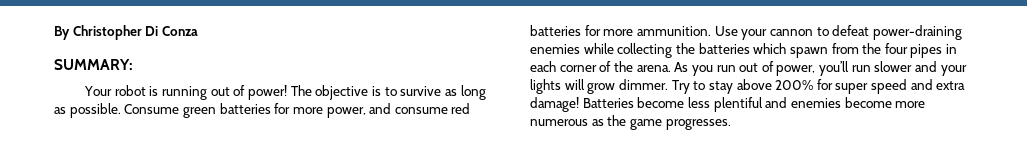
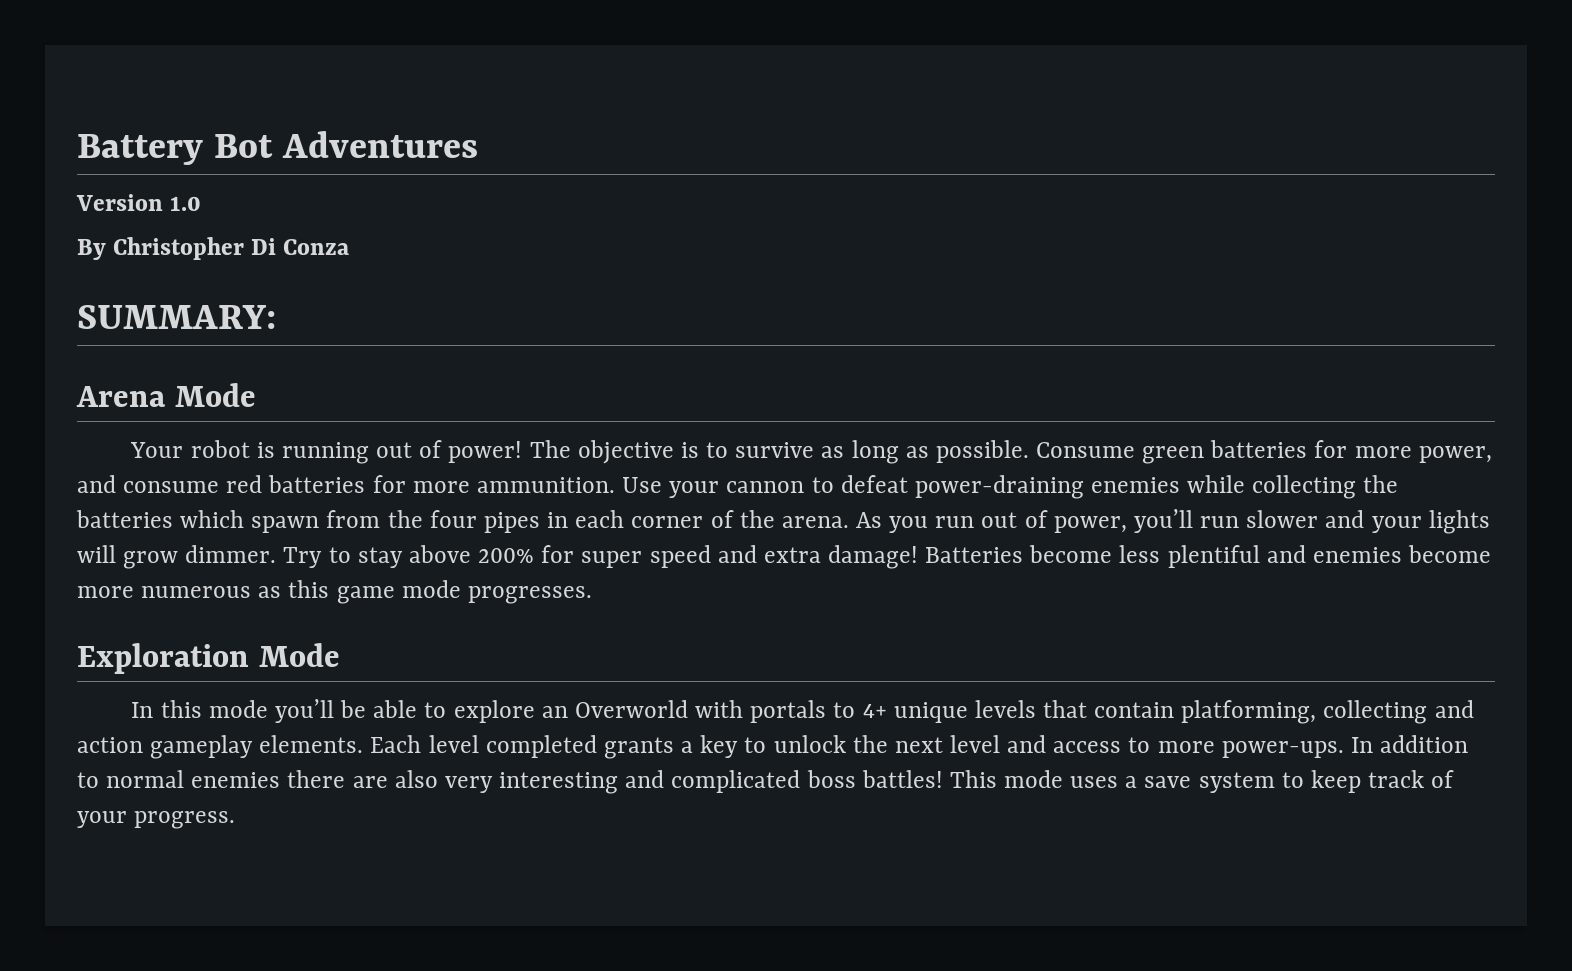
+ Battery Bot Adventures
+ Version 1.0
+ Arena Mode
- Batteries become less plentiful and enemies become more numerous as the game progresses.
+ Batteries become less plentiful and enemies become more numerous as this game mode progresses.
+ Exploration Mode
+ In this mode you’ll be able to explore an Overworld with portals to 4+ unique levels that contain platforming, collecting and action gameplay elements. Each level completed grants a key to unlock the next level and access to more power-ups. In addition to normal enemies there are also very interesting and complicated boss battles! This mode uses a save system to keep track of your progress.

